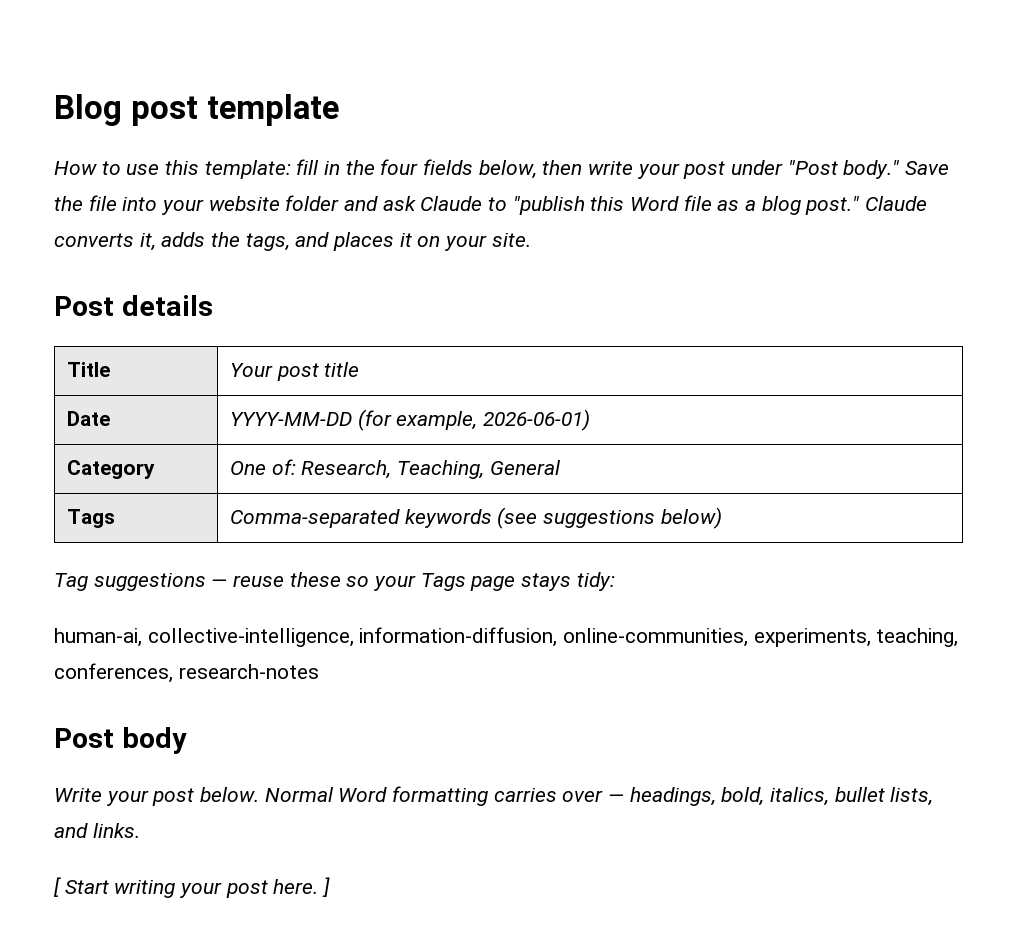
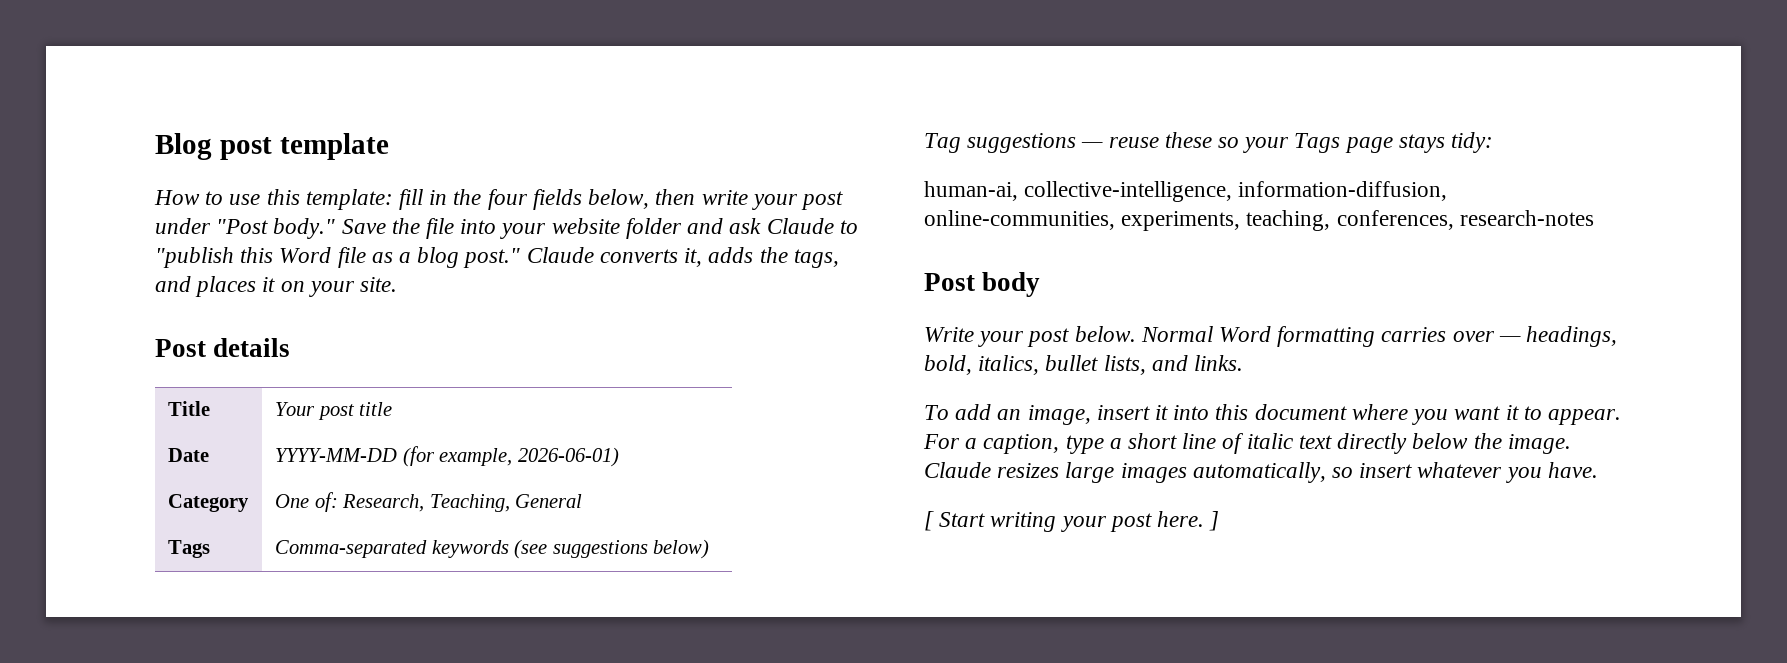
+ To add an image, insert it into this document where you want it to appear. For a caption, type a short line of italic text directly below the image. Claude resizes large images automatically, so insert whatever you have.

